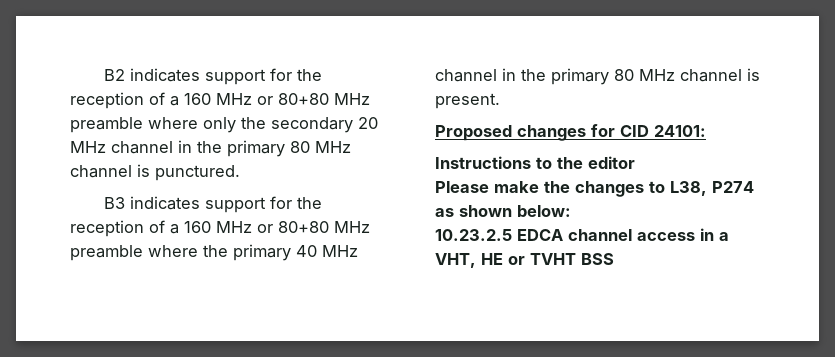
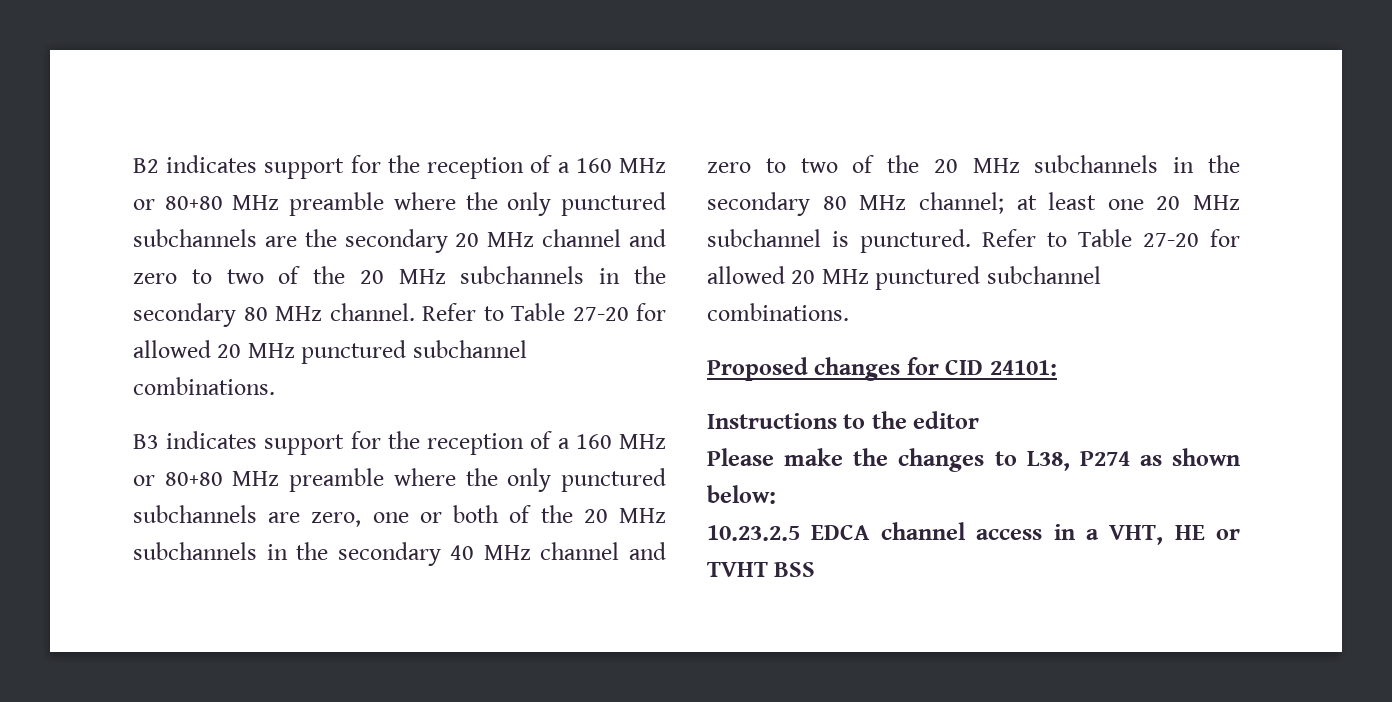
- B2 indicates support for the reception of a 160 MHz or 80+80 MHz preamble where only the secondary 20 MHz channel in the primary 80 MHz channel is punctured.
+ B2 indicates support for the reception of a 160 MHz or 80+80 MHz preamble where the only punctured subchannels are the secondary 20 MHz channel and zero to two of the 20 MHz subchannels in the secondary 80 MHz channel. Refer to Table 27-20 for allowed 20 MHz punctured subchannel combinations.
- B3 indicates support for the reception of a 160 MHz or 80+80 MHz preamble where the primary 40 MHz channel in the primary 80 MHz channel is present.
+ B3 indicates support for the reception of a 160 MHz or 80+80 MHz preamble where the only punctured subchannels are zero, one or both of the 20 MHz subchannels in the secondary 40 MHz channel and zero to two of the 20 MHz subchannels in the secondary 80 MHz channel; at least one 20 MHz subchannel is punctured. Refer to Table 27-20 for allowed 20 MHz punctured subchannel combinations.

